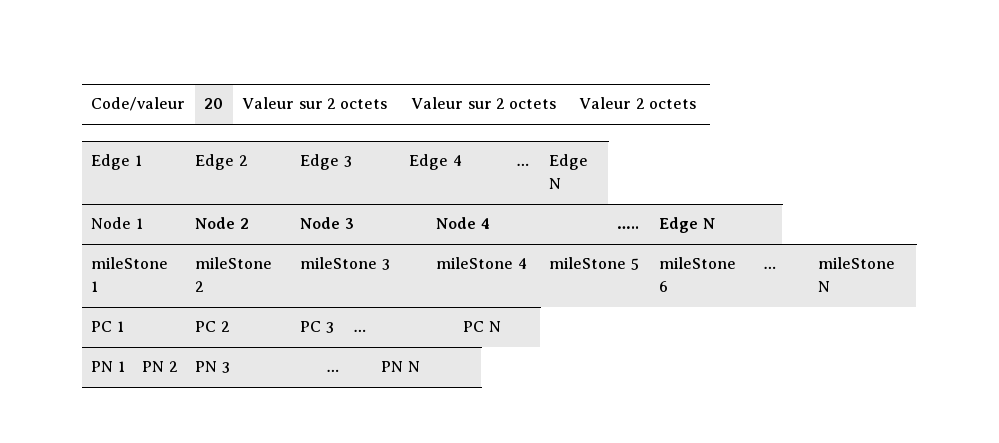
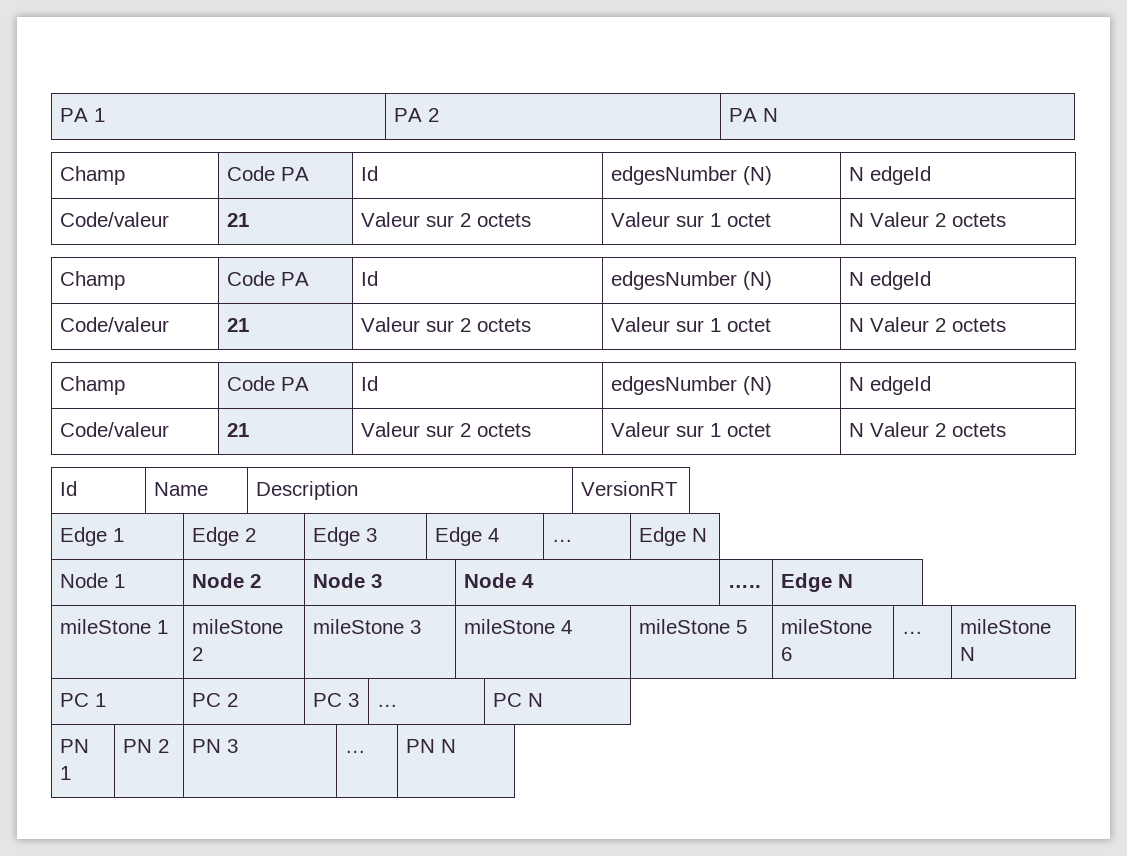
- Code/valeur | 20 | Valeur sur 2 octets | Valeur sur 2 octets | Valeur 2 octets
+ PA 1 | PA 2 | PA N
+ Champ | Code PA | Id | edgesNumber (N) | N edgeId
+ Code/valeur | 21 | Valeur sur 2 octets | Valeur sur 1 octet | N Valeur 2 octets
+ Champ | Code PA | Id | edgesNumber (N) | N edgeId
+ Code/valeur | 21 | Valeur sur 2 octets | Valeur sur 1 octet | N Valeur 2 octets
+ Champ | Code PA | Id | edgesNumber (N) | N edgeId
+ Code/valeur | 21 | Valeur sur 2 octets | Valeur sur 1 octet | N Valeur 2 octets
+ Id | Name | Description | VersionRT

